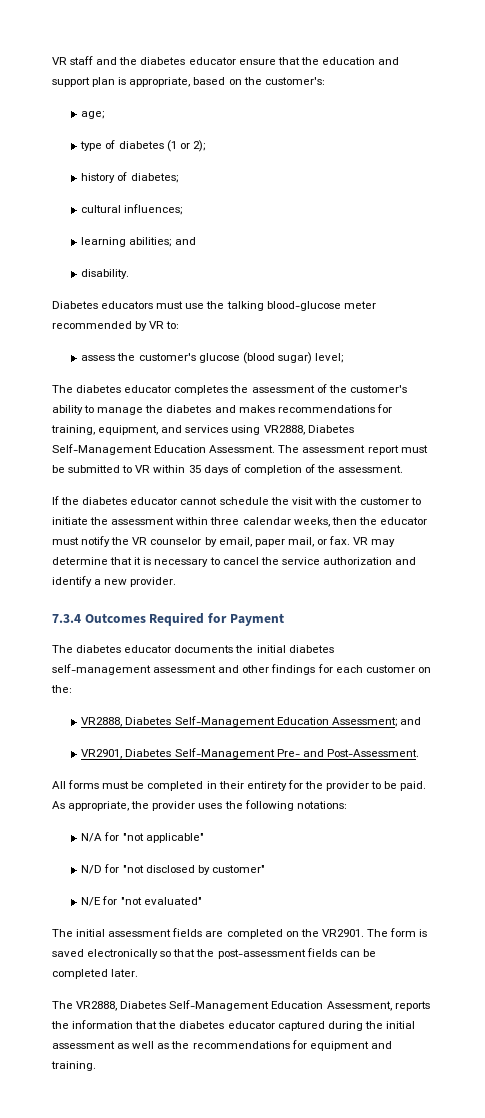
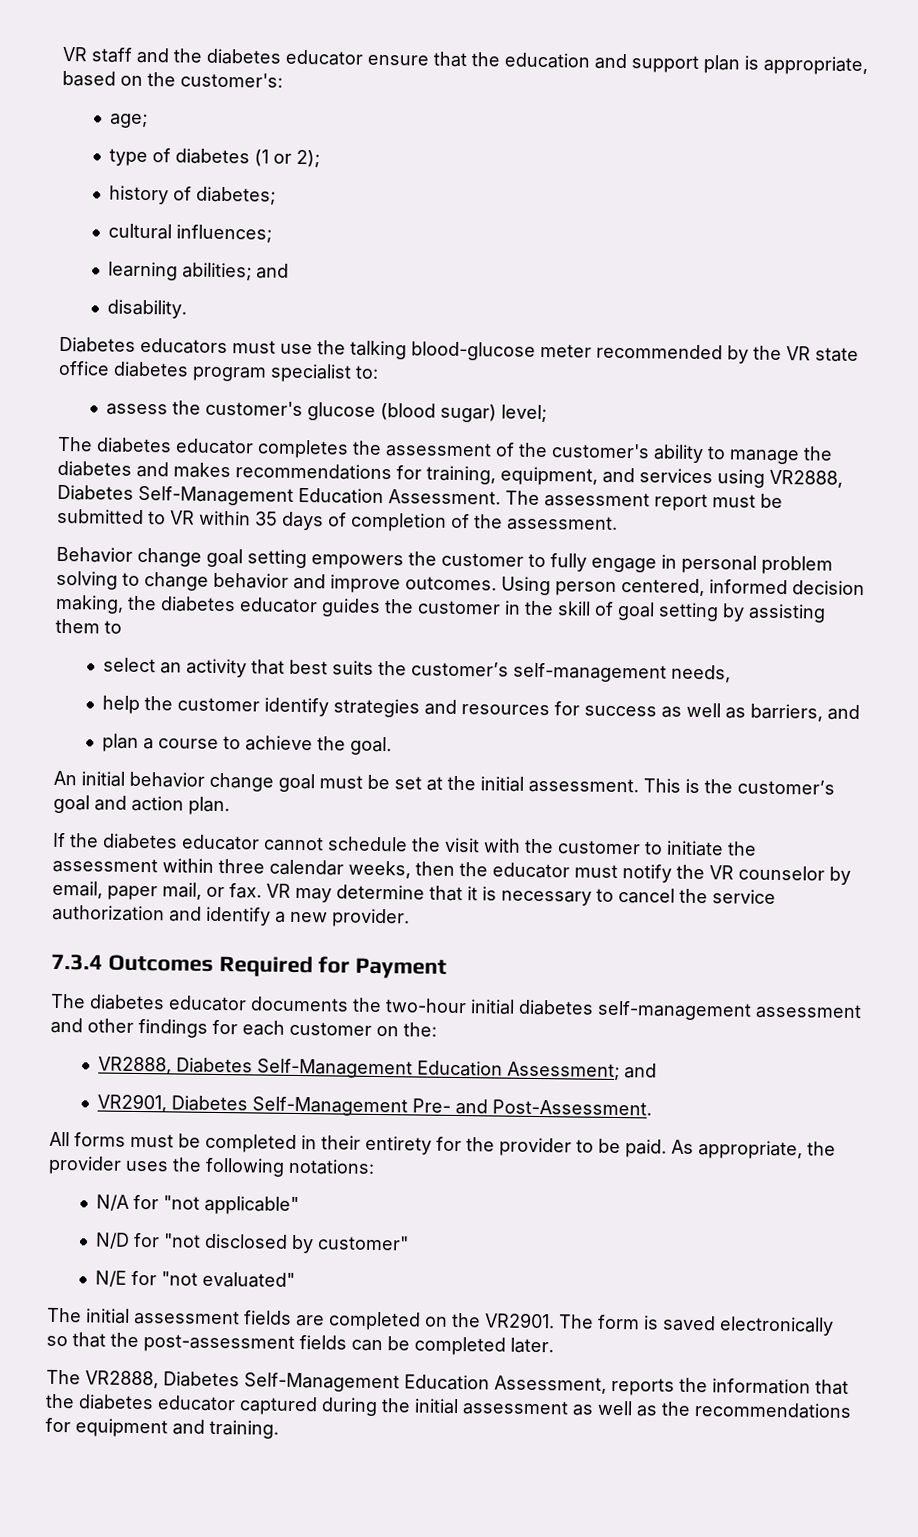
- Diabetes educators must use the talking blood-glucose meter recommended by VR to:
+ Diabetes educators must use the talking blood-glucose meter recommended by the VR state office diabetes program specialist to:
+ Behavior change goal setting empowers the customer to fully engage in personal problem solving to change behavior and improve outcomes. Using person centered, informed decision making, the diabetes educator guides the customer in the skill of goal setting by assisting them to
+ select an activity that best suits the customer’s self-management needs,
+ help the customer identify strategies and resources for success as well as barriers, and
+ plan a course to achieve the goal.
+ An initial behavior change goal must be set at the initial assessment. This is the customer’s goal and action plan.
- The diabetes educator documents the initial diabetes self-management assessment and other findings for each customer on the:
+ The diabetes educator documents the two-hour initial diabetes self-management assessment and other findings for each customer on the:

